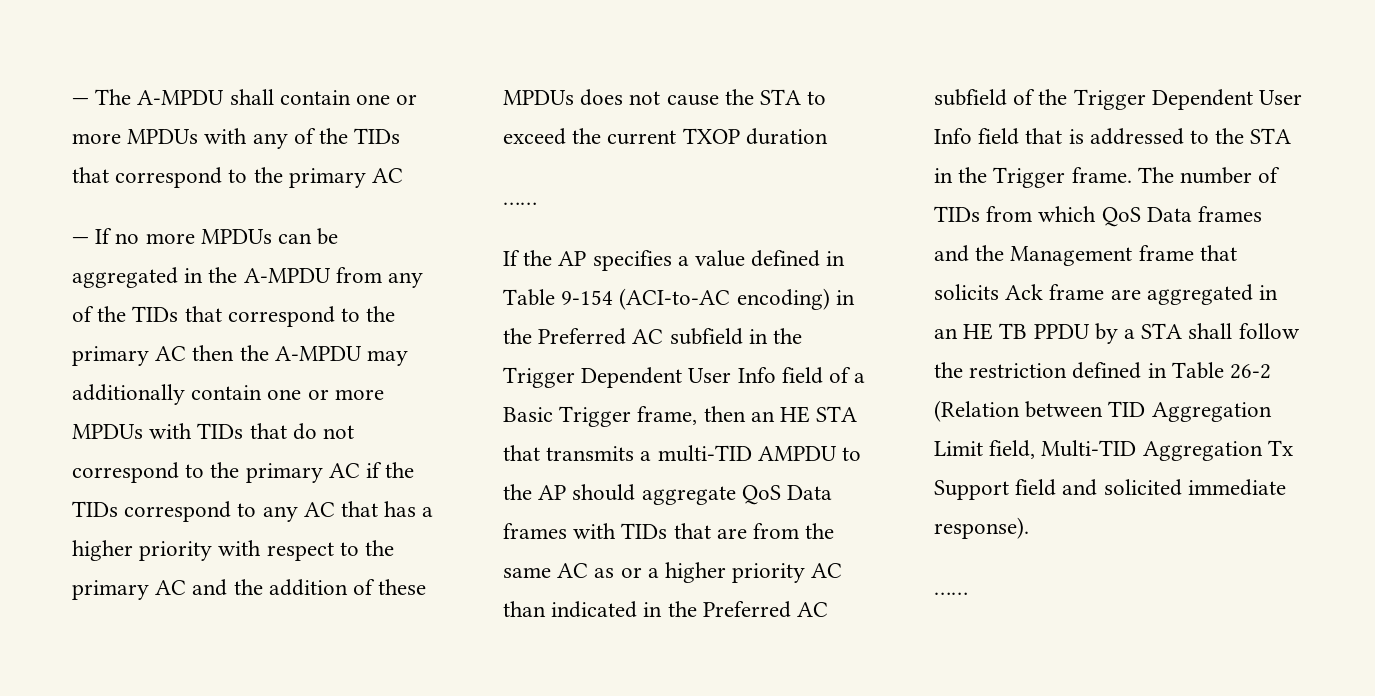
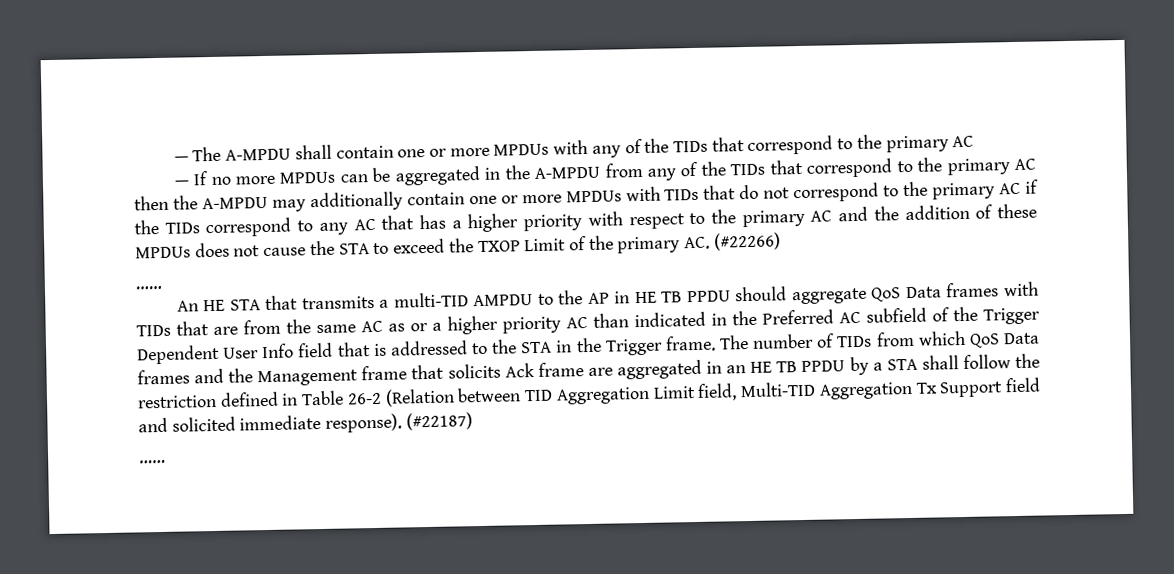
- — If no more MPDUs can be aggregated in the A-MPDU from any of the TIDs that correspond to the primary AC then the A-MPDU may additionally contain one or more MPDUs with TIDs that do not correspond to the primary AC if the TIDs correspond to any AC that has a higher priority with respect to the primary AC and the addition of these MPDUs does not cause the STA to exceed the current TXOP duration
+ — If no more MPDUs can be aggregated in the A-MPDU from any of the TIDs that correspond to the primary AC then the A-MPDU may additionally contain one or more MPDUs with TIDs that do not correspond to the primary AC if the TIDs correspond to any AC that has a higher priority with respect to the primary AC and the addition of these MPDUs does not cause the STA to exceed the TXOP Limit of the primary AC. (#22266)
  ……
- If the AP specifies a value defined in Table 9-154 (ACI-to-AC encoding) in the Preferred AC subfield in the Trigger Dependent User Info field of a Basic Trigger frame, then an HE STA that transmits a multi-TID AMPDU to the AP should aggregate QoS Data frames with TIDs that are from the same AC as or a higher priority AC than indicated in the Preferred AC subfield of the Trigger Dependent User Info field that is addressed to the STA in the Trigger frame.
+ An HE STA that transmits a multi-TID AMPDU to the AP in HE TB PPDU should aggregate QoS Data frames with TIDs that are from the same AC as or a higher priority AC than indicated in the Preferred AC subfield of the Trigger Dependent User Info field that is addressed to the STA in the Trigger frame.
+ (#22187)

